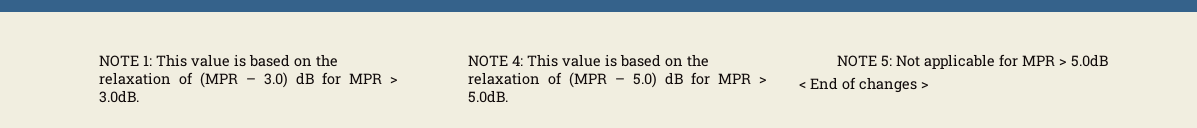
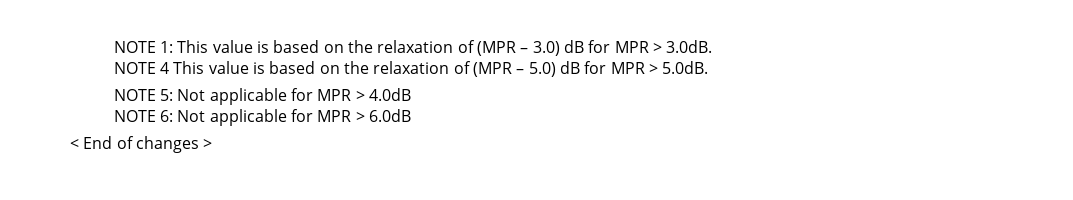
- NOTE 4: This value is based on the relaxation of (MPR – 5.0) dB for MPR > 5.0dB.
+ NOTE 4 This value is based on the relaxation of (MPR – 5.0) dB for MPR > 5.0dB.
- NOTE 5: Not applicable for MPR > 5.0dB
+ NOTE 5: Not applicable for MPR > 4.0dB
+ NOTE 6: Not applicable for MPR > 6.0dB

